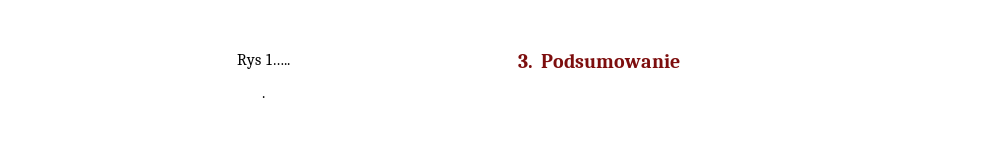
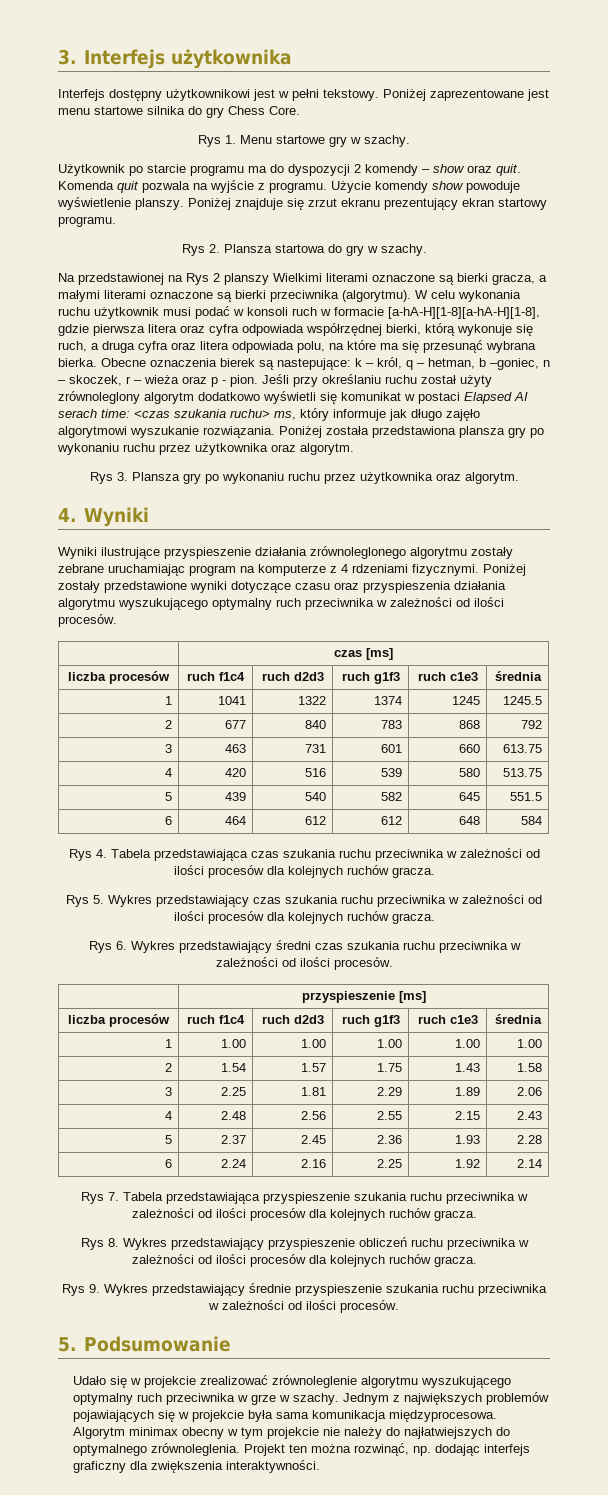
- Rys 1…..
- .
- 3. Podsumowanie
+ 3. Interfejs użytkownika
+ Interfejs dostępny użytkownikowi jest w pełni tekstowy. Poniżej zaprezentowane jest menu startowe silnika do gry Chess Core.
+ Rys 1. Menu startowe gry w szachy.
+ Użytkownik po starcie programu ma do dyspozycji 2 komendy – show oraz quit. Komenda quit pozwala na wyjście z programu. Użycie komendy show powoduje wyświetlenie planszy. Poniżej znajduje się zrzut ekranu prezentujący ekran startowy programu.
+ Rys 2. Plansza startowa do gry w szachy.
+ Na przedstawionej na Rys 2 planszy Wielkimi literami oznaczone są bierki gracza, a małymi literami oznaczone są bierki przeciwnika (algorytmu). W celu wykonania ruchu użytkownik musi podać w konsoli ruch w formacie [a-hA-H][1-8][a-hA-H][1-8], gdzie pierwsza litera oraz cyfra odpowiada współrzędnej bierki, którą wykonuje się ruch, a druga cyfra oraz litera odpowiada polu, na które ma się przesunąć wybrana bierka. Obecne oznaczenia bierek są nastepujące: k – król, q – hetman, b –goniec, n – skoczek, r – wieża oraz p - pion. Jeśli przy określaniu ruchu został użyty zrównoleglony algorytm dodatkowo wyświetli się komunikat w postaci Elapsed AI serach time: <czas szukania ruchu> ms, który informuje jak długo zajęło algorytmowi wyszukanie rozwiązania. Poniżej została przedstawiona plansza gry po wykonaniu ruchu przez użytkownika oraz algorytm.
+ Rys 3. Plansza gry po wykonaniu ruchu przez użytkownika oraz algorytm.
+ 4. Wyniki
+ Wyniki ilustrujące przyspieszenie działania zrównoleglonego algorytmu zostały zebrane uruchamiając program na komputerze z 4 rdzeniami fizycznymi. Poniżej zostały przedstawione wyniki dotyczące czasu oraz przyspieszenia działania algorytmu wyszukującego optymalny ruch przeciwnika w zależności od ilości procesów.
+ | czas [ms]
+ liczba procesów | ruch f1c4 | ruch d2d3 | ruch g1f3 | ruch c1e3 | średnia
+ 1 | 1041 | 1322 | 1374 | 1245 | 1245.5
+ 2 | 677 | 840 | 783 | 868 | 792
+ 3 | 463 | 731 | 601 | 660 | 613.75
+ 4 | 420 | 516 | 539 | 580 | 513.75
+ 5 | 439 | 540 | 582 | 645 | 551.5
+ 6 | 464 | 612 | 612 | 648 | 584
+ Rys 4. Tabela przedstawiająca czas szukania ruchu przeciwnika w zależności od ilości procesów dla kolejnych ruchów gracza.
+ Rys 5. Wykres przedstawiający czas szukania ruchu przeciwnika w zależności od ilości procesów dla kolejnych ruchów gracza.
+ Rys 6. Wykres przedstawiający średni czas szukania ruchu przeciwnika w zależności od ilości procesów.
+ | przyspieszenie [ms]
+ liczba procesów | ruch f1c4 | ruch d2d3 | ruch g1f3 | ruch c1e3 | średnia
+ 1 | 1.00 | 1.00 | 1.00 | 1.00 | 1.00
+ 2 | 1.54 | 1.57 | 1.75 | 1.43 | 1.58
+ 3 | 2.25 | 1.81 | 2.29 | 1.89 | 2.06
+ 4 | 2.48 | 2.56 | 2.55 | 2.15 | 2.43
+ 5 | 2.37 | 2.45 | 2.36 | 1.93 | 2.28
+ 6 | 2.24 | 2.16 | 2.25 | 1.92 | 2.14
+ Rys 7. Tabela przedstawiająca przyspieszenie szukania ruchu przeciwnika w zależności od ilości procesów dla kolejnych ruchów gracza.
+ Rys 8. Wykres przedstawiający przyspieszenie obliczeń ruchu przeciwnika w zależności od ilości procesów dla kolejnych ruchów gracza.
+ Rys 9. Wykres przedstawiający średnie przyspieszenie szukania ruchu przeciwnika w zależności od ilości procesów.
+ 5. Podsumowanie
+ Udało się w projekcie zrealizować zrównoleglenie algorytmu wyszukującego optymalny ruch przeciwnika w grze w szachy. Jednym z największych problemów pojawiających się w projekcie była sama komunikacja międzyprocesowa. Algorytm minimax obecny w tym projekcie nie należy do najłatwiejszych do optymalnego zrównoleglenia. Projekt ten można rozwinąć, np. dodając interfejs graficzny dla zwiększenia interaktywności.

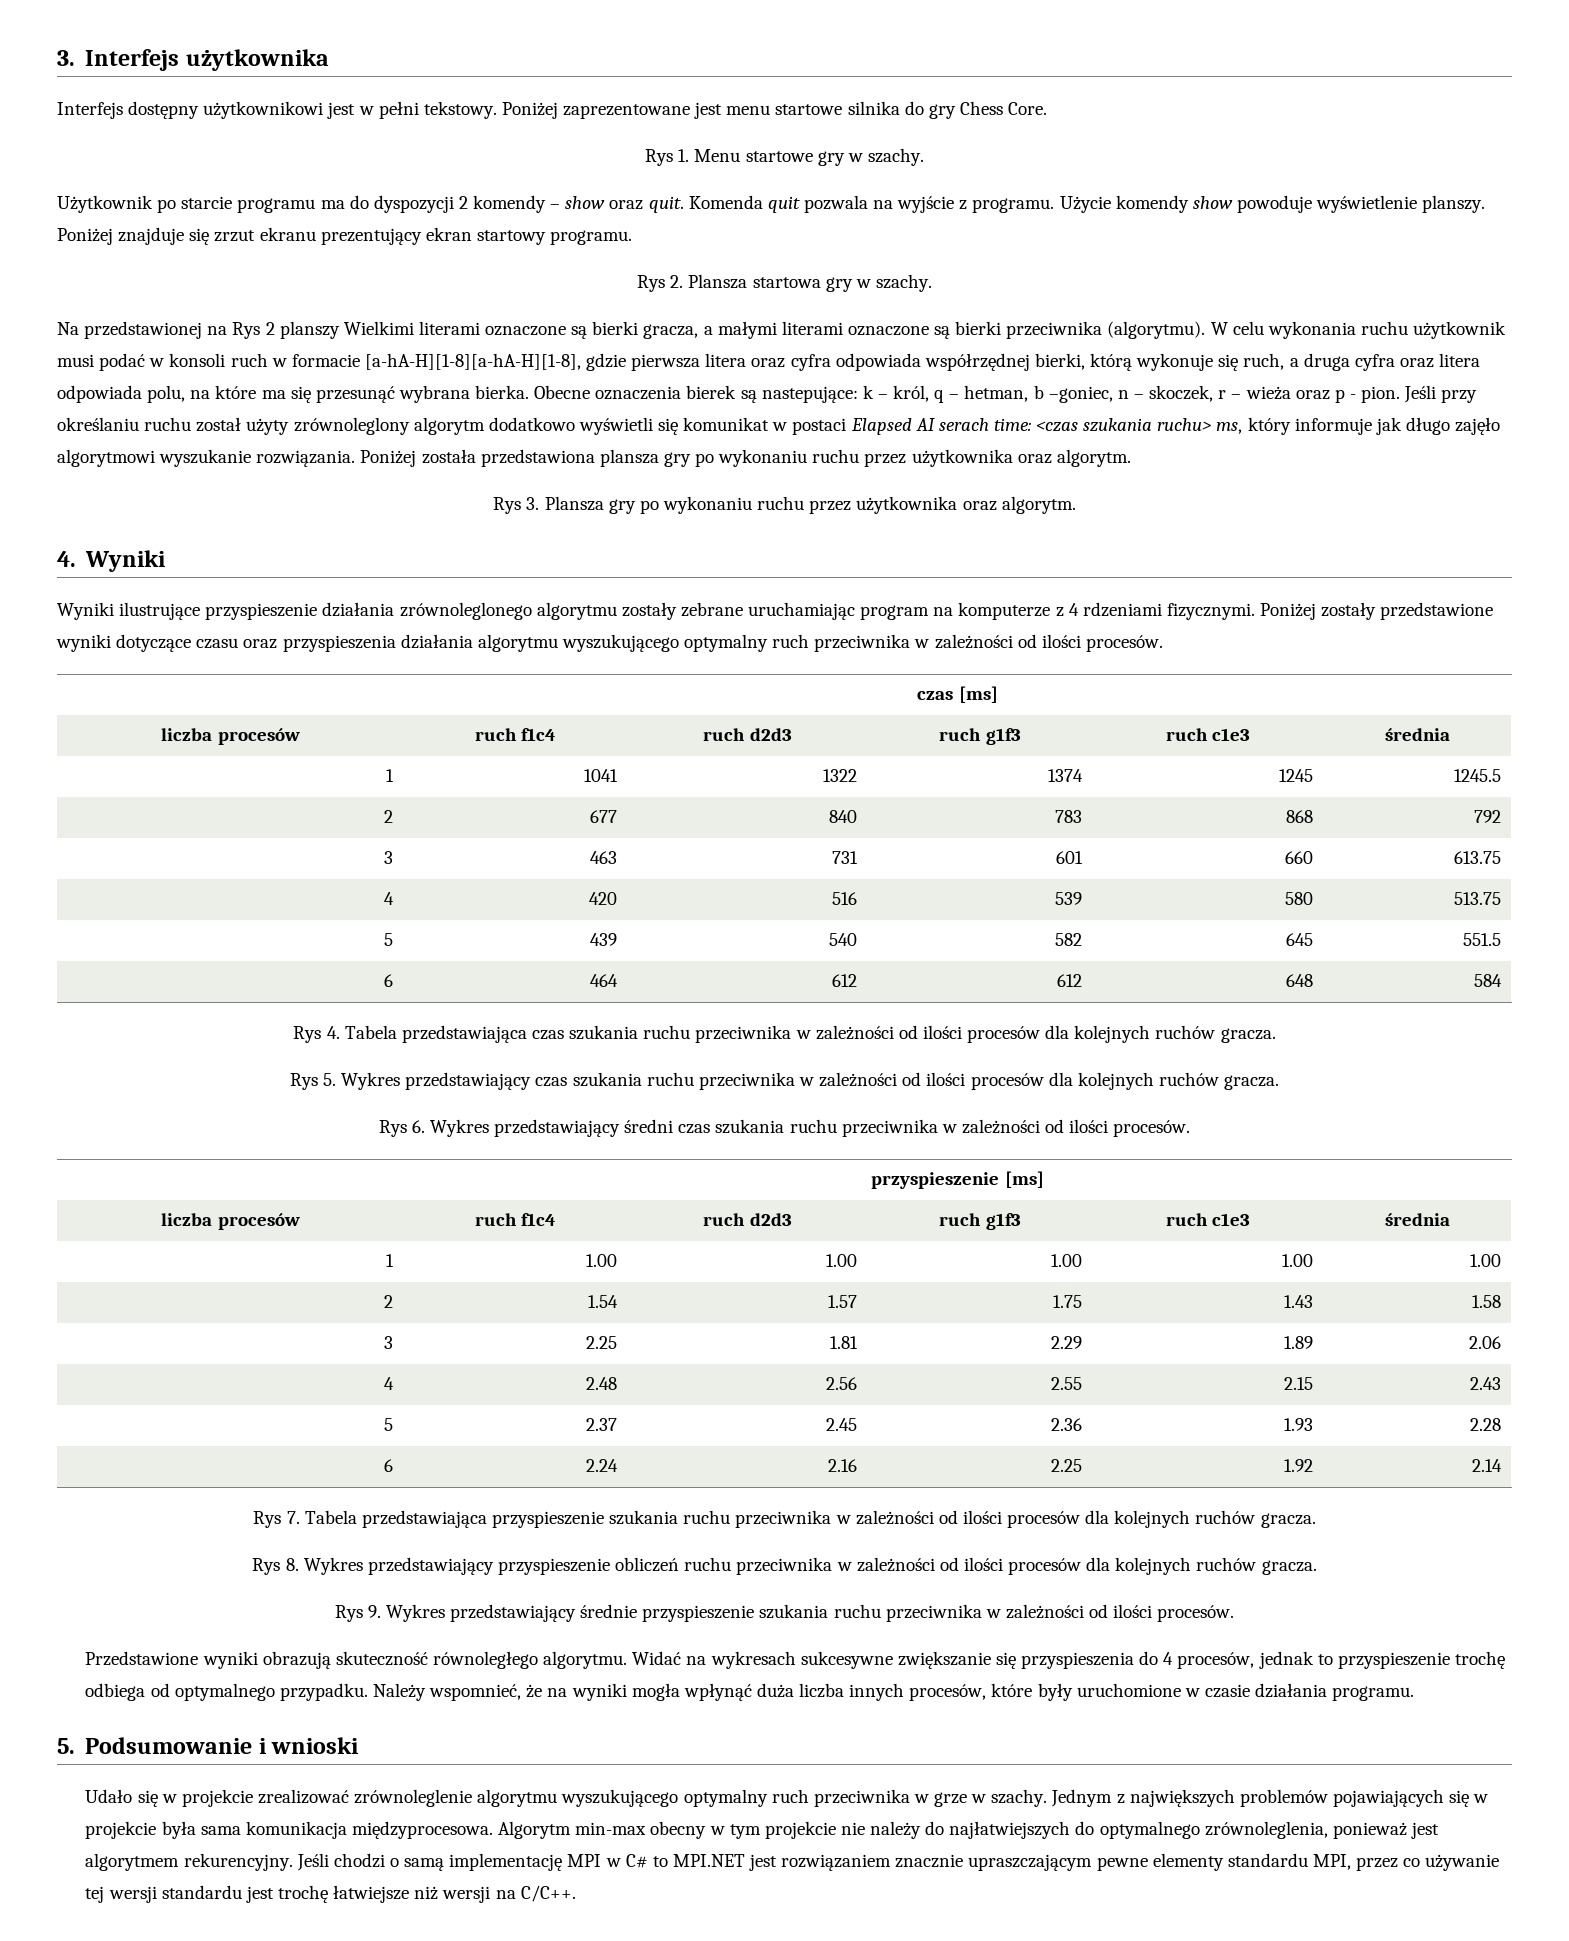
- Rys 2. Plansza startowa do gry w szachy.
+ Rys 2. Plansza startowa gry w szachy.
+ Przedstawione wyniki obrazują skuteczność równoległego algorytmu. Widać na wykresach sukcesywne zwiększanie się przyspieszenia do 4 procesów, jednak to przyspieszenie trochę odbiega od optymalnego przypadku. Należy wspomnieć, że na wyniki mogła wpłynąć duża liczba innych procesów, które były uruchomione w czasie działania programu.
- 5. Podsumowanie
+ 5. Podsumowanie i wnioski
- Algorytm minimax obecny w tym projekcie nie należy do najłatwiejszych do optymalnego zrównoleglenia. Projekt ten można rozwinąć, np. dodając interfejs graficzny dla zwiększenia interaktywności.
+ Algorytm min-max obecny w tym projekcie nie należy do najłatwiejszych do optymalnego zrównoleglenia, ponieważ jest algorytmem rekurencyjny. Jeśli chodzi o samą implementację MPI w C# to MPI.NET jest rozwiązaniem znacznie upraszczającym pewne elementy standardu MPI, przez co używanie tej wersji standardu jest trochę łatwiejsze niż wersji na C/C++.

